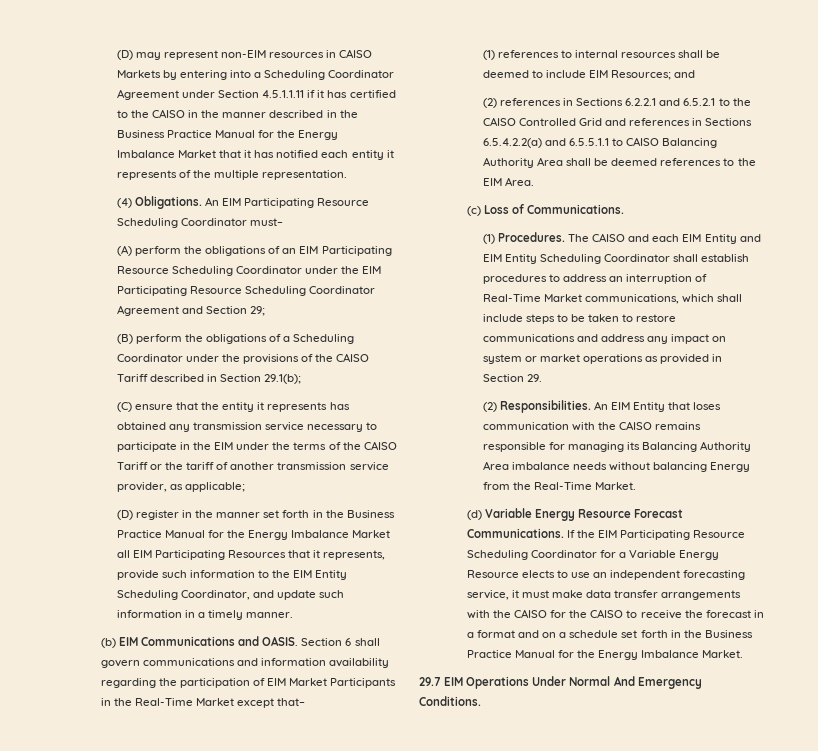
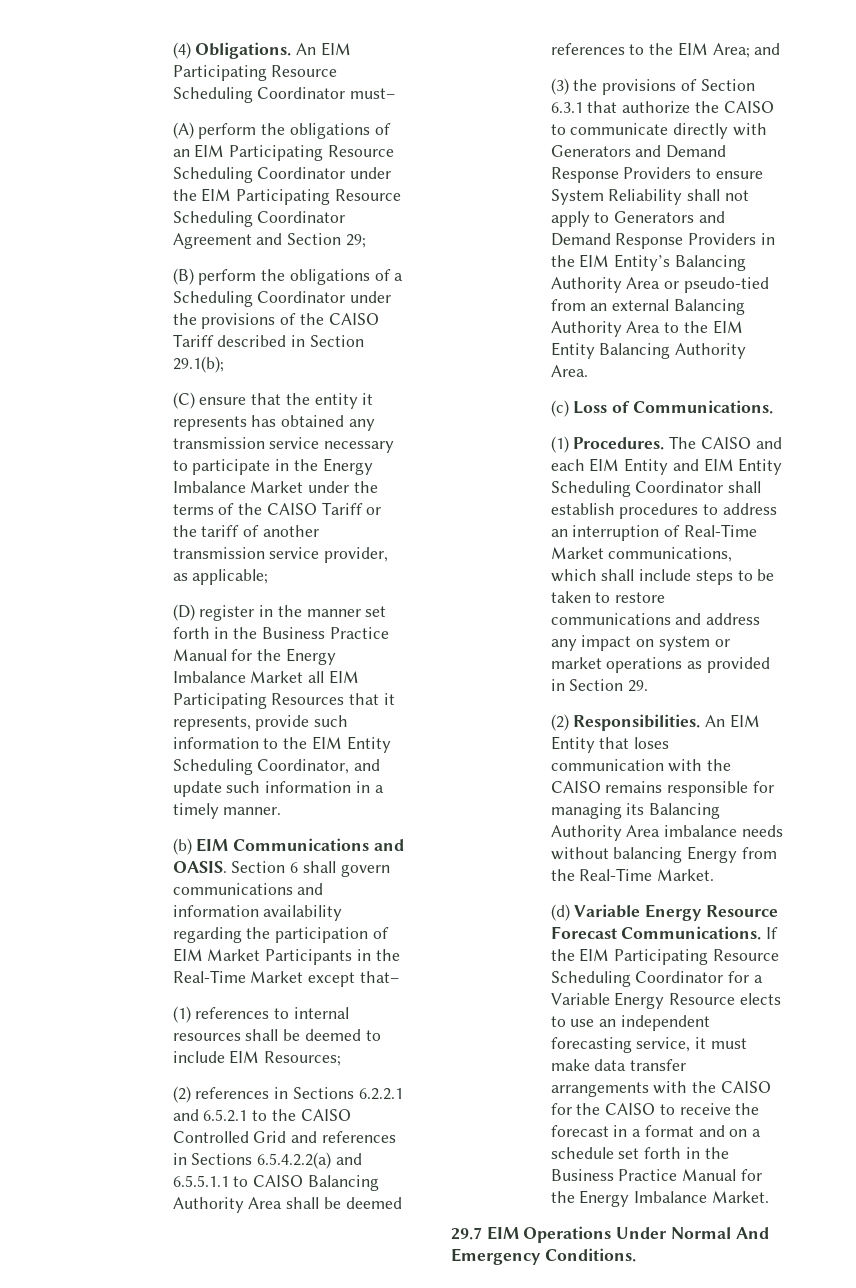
- (D) may represent non-EIM resources in CAISO Markets by entering into a Scheduling Coordinator Agreement under Section 4.5.1.1.11 if it has certified to the CAISO in the manner described in the Business Practice Manual for the Energy Imbalance Market that it has notified each entity it represents of the multiple representation.
- (C) ensure that the entity it represents has obtained any transmission service necessary to participate in the EIM under the terms of the CAISO Tariff or the tariff of another transmission service provider, as applicable;
+ (C) ensure that the entity it represents has obtained any transmission service necessary to participate in the Energy Imbalance Market under the terms of the CAISO Tariff or the tariff of another transmission service provider, as applicable;
- (1) references to internal resources shall be deemed to include EIM Resources; and
+ (1) references to internal resources shall be deemed to include EIM Resources;
- (2) references in Sections 6.2.2.1 and 6.5.2.1 to the CAISO Controlled Grid and references in Sections 6.5.4.2.2(a) and 6.5.5.1.1 to CAISO Balancing Authority Area shall be deemed references to the EIM Area.
+ (2) references in Sections 6.2.2.1 and 6.5.2.1 to the CAISO Controlled Grid and references in Sections 6.5.4.2.2(a) and 6.5.5.1.1 to CAISO Balancing Authority Area shall be deemed references to the EIM Area; and
+ (3) the provisions of Section 6.3.1 that authorize the CAISO to communicate directly with Generators and Demand Response Providers to ensure System Reliability shall not apply to Generators and Demand Response Providers in the EIM Entity’s Balancing Authority Area or pseudo-tied from an external Balancing Authority Area to the EIM Entity Balancing Authority Area.

